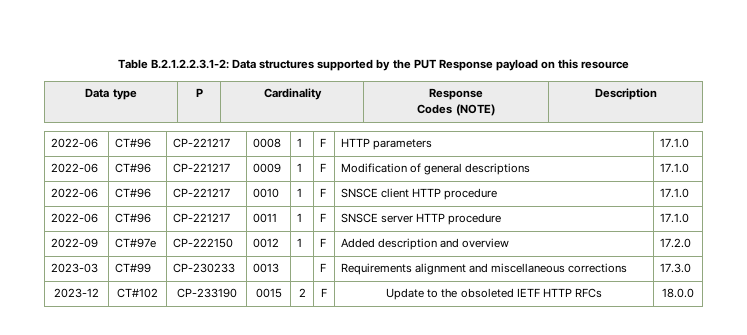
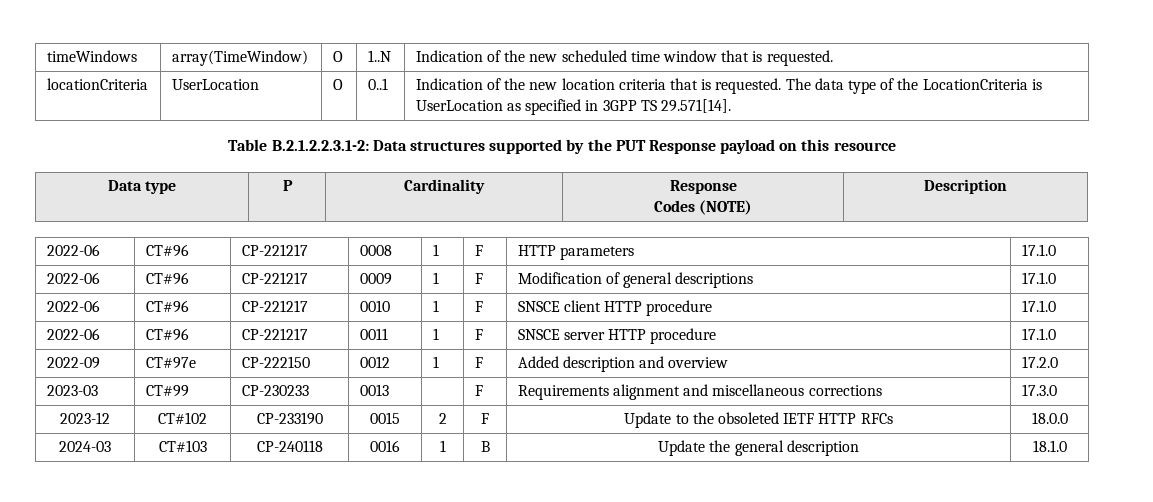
+ timeWindows | array(TimeWindow) | O | 1..N | Indication of the new scheduled time window that is requested.
+ locationCriteria | UserLocation | O | 0..1 | Indication of the new location criteria that is requested. The data type of the LocationCriteria is UserLocation as specified in 3GPP TS 29.571[14].
+ 2024-03 | CT#103 | CP-240118 | 0016 | 1 | B | Update the general description | 18.1.0

